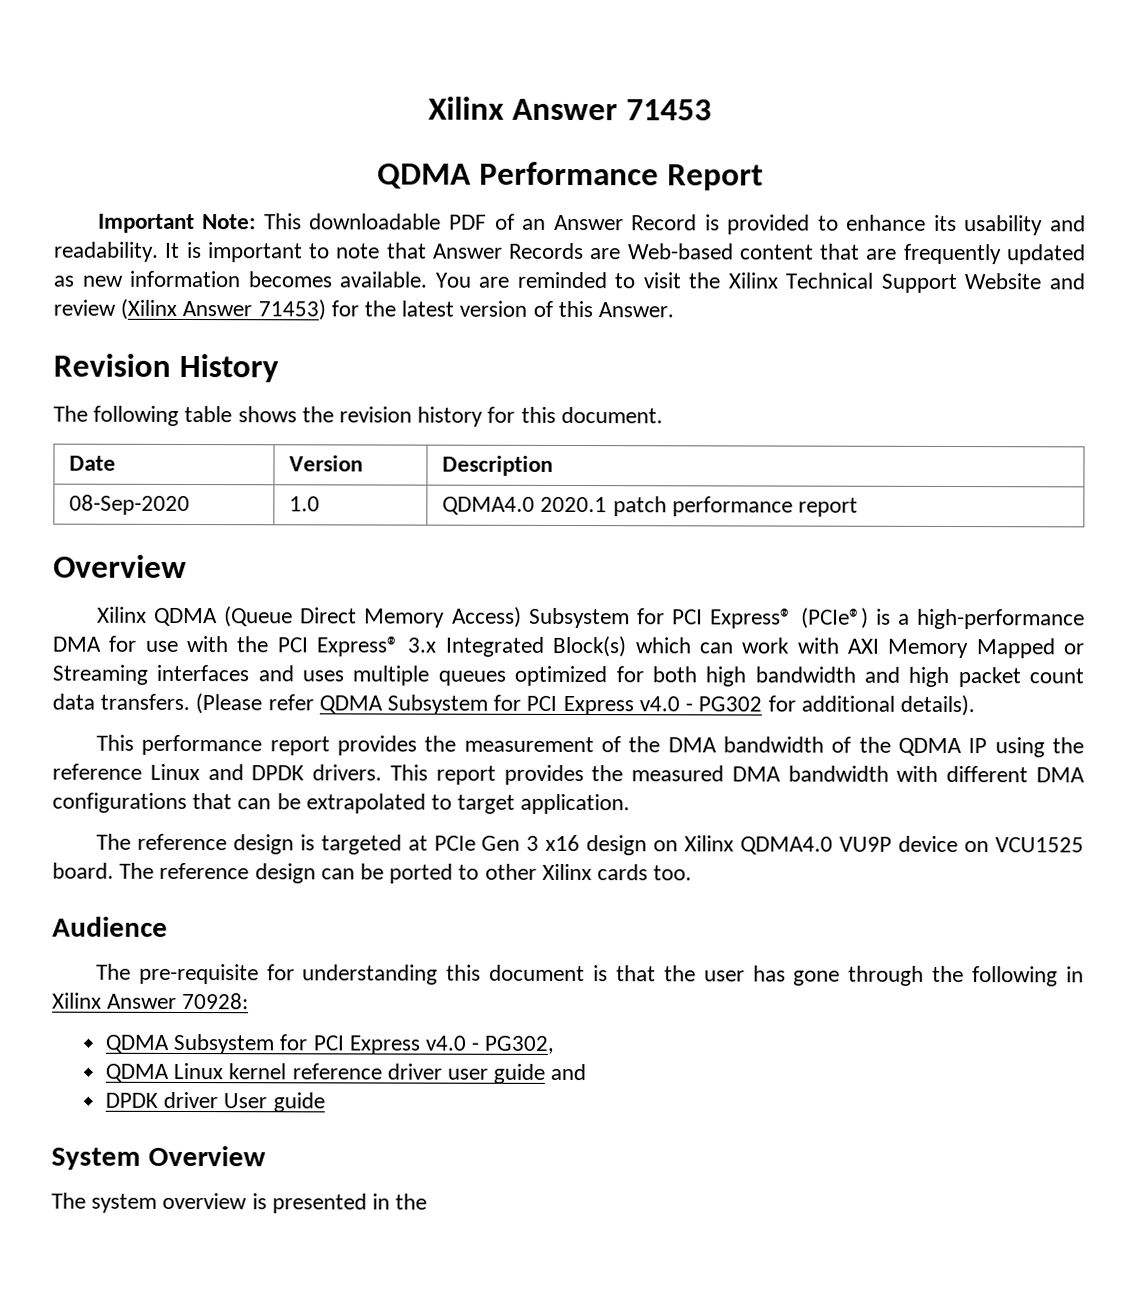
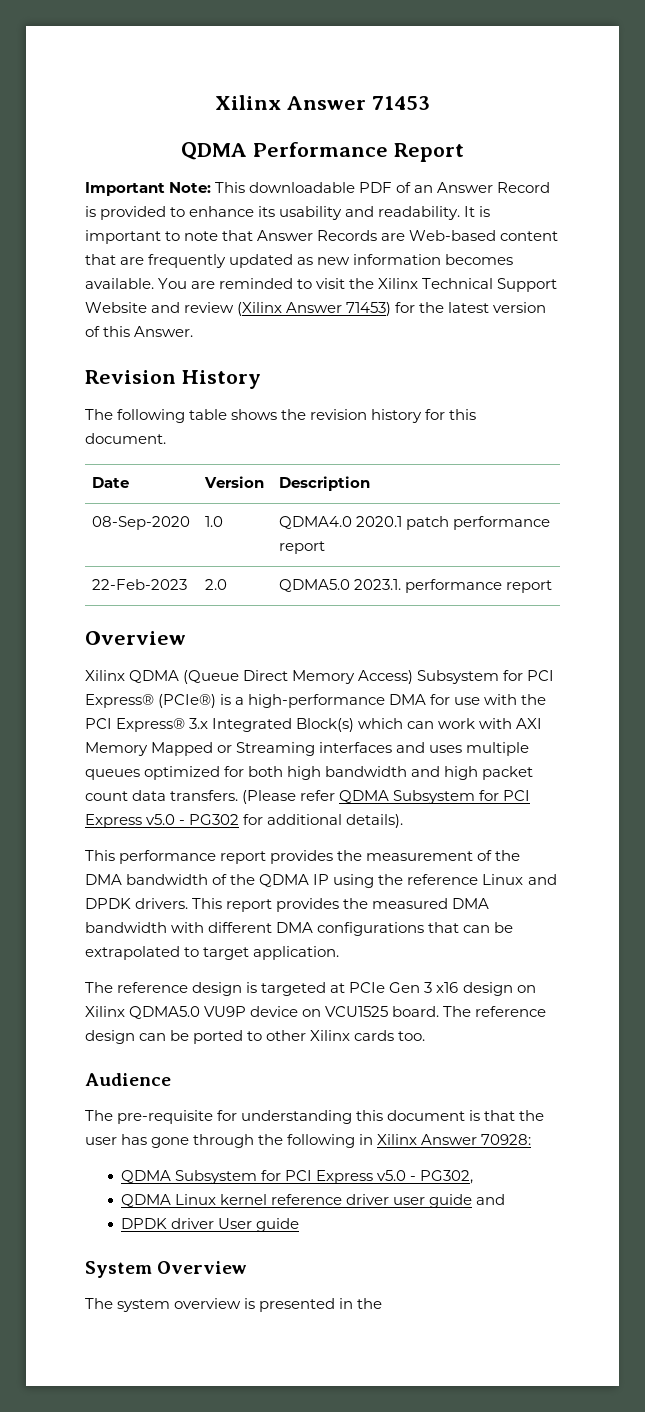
+ 22-Feb-2023 | 2.0 | QDMA5.0 2023.1. performance report
- (Please refer QDMA Subsystem for PCI Express v4.0 - PG302 for additional details).
+ (Please refer QDMA Subsystem for PCI Express v5.0 - PG302 for additional details).
- The reference design is targeted at PCIe Gen 3 x16 design on Xilinx QDMA4.0 VU9P device on VCU1525 board.
+ The reference design is targeted at PCIe Gen 3 x16 design on Xilinx QDMA5.0 VU9P device on VCU1525 board.
- QDMA Subsystem for PCI Express v4.0 - PG302,
+ QDMA Subsystem for PCI Express v5.0 - PG302,

